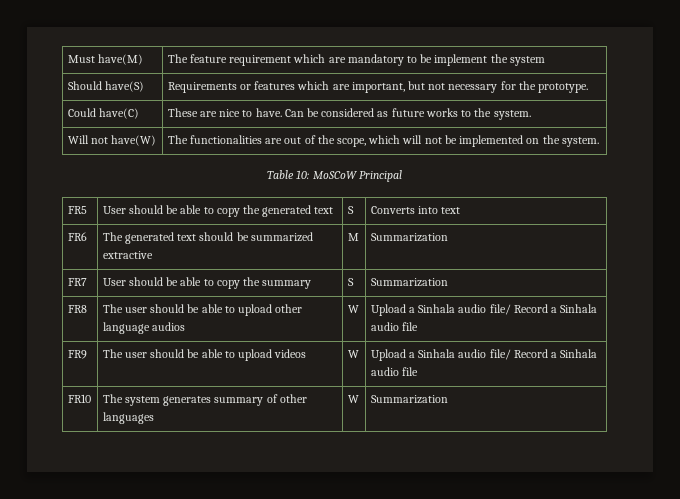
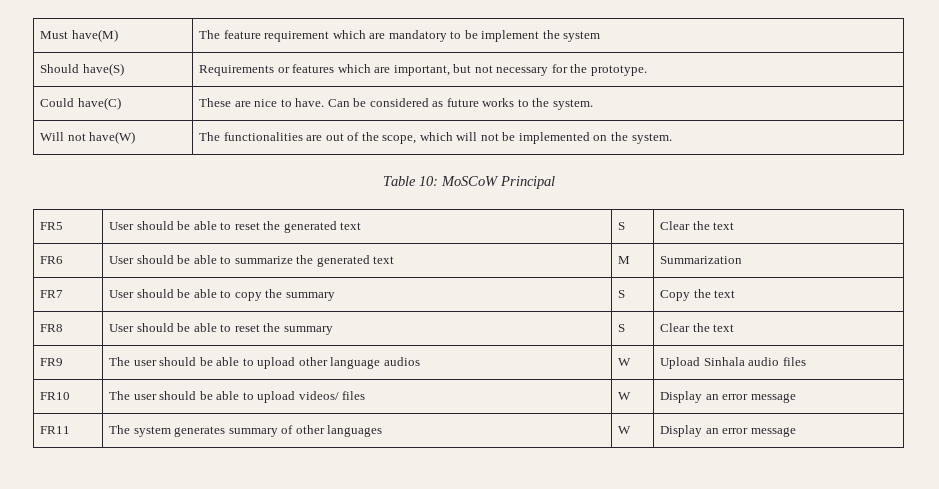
- FR5 | User should be able to copy the generated text | S | Converts into text
+ FR5 | User should be able to reset the generated text | S | Clear the text
- FR6 | The generated text should be summarized extractive | M | Summarization
+ FR6 | User should be able to summarize the generated text | M | Summarization
- FR7 | User should be able to copy the summary | S | Summarization
- FR8 | The user should be able to upload other language audios | W | Upload a Sinhala audio file/ Record a Sinhala audio file
- FR9 | The user should be able to upload videos | W | Upload a Sinhala audio file/ Record a Sinhala audio file
- FR10 | The system generates summary of other languages | W | Summarization
+ FR7 | User should be able to copy the summary | S | Copy the text
+ FR8 | User should be able to reset the summary | S | Clear the text
+ FR9 | The user should be able to upload other language audios | W | Upload Sinhala audio files
+ FR10 | The user should be able to upload videos/ files | W | Display an error message
+ FR11 | The system generates summary of other languages | W | Display an error message

